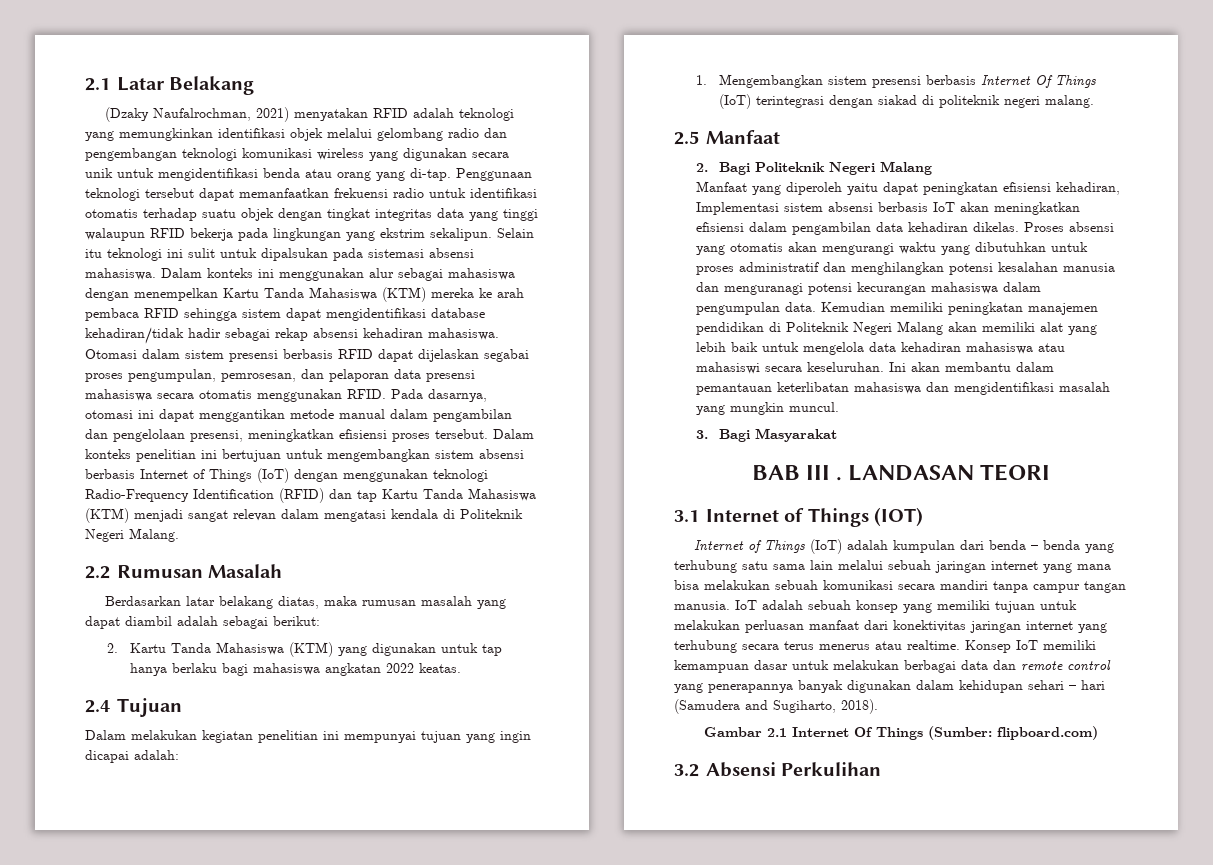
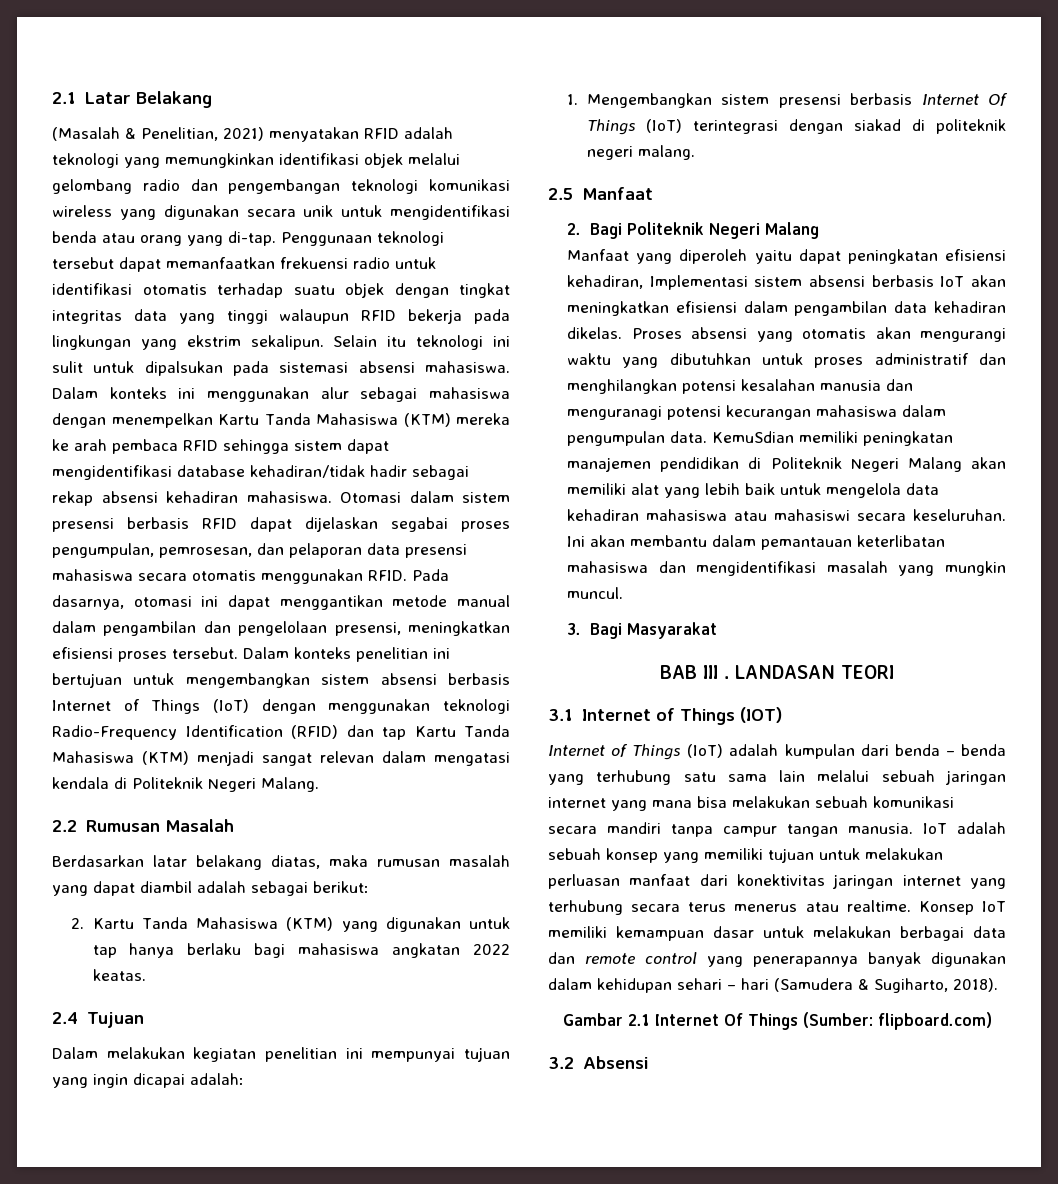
- (Dzaky Naufalrochman, 2021) menyatakan RFID adalah teknologi yang memungkinkan identifikasi objek melalui gelombang radio dan pengembangan teknologi komunikasi wireless yang digunakan secara unik untuk mengidentifikasi benda atau orang yang di-tap.
+ (Masalah & Penelitian, 2021) menyatakan RFID adalah teknologi yang memungkinkan identifikasi objek melalui gelombang radio dan pengembangan teknologi komunikasi wireless yang digunakan secara unik untuk mengidentifikasi benda atau orang yang di-tap.
- Kemudian memiliki peningkatan manajemen pendidikan di Politeknik Negeri Malang akan memiliki alat yang lebih baik untuk mengelola data kehadiran mahasiswa atau mahasiswi secara keseluruhan.
+ KemuSdian memiliki peningkatan manajemen pendidikan di Politeknik Negeri Malang akan memiliki alat yang lebih baik untuk mengelola data kehadiran mahasiswa atau mahasiswi secara keseluruhan.
- Konsep IoT memiliki kemampuan dasar untuk melakukan berbagai data dan remote control yang penerapannya banyak digunakan dalam kehidupan sehari – hari (Samudera and Sugiharto, 2018).
+ Konsep IoT memiliki kemampuan dasar untuk melakukan berbagai data dan remote control yang penerapannya banyak digunakan dalam kehidupan sehari – hari (Samudera & Sugiharto, 2018).
- 3.2 Absensi Perkulihan
+ 3.2 Absensi

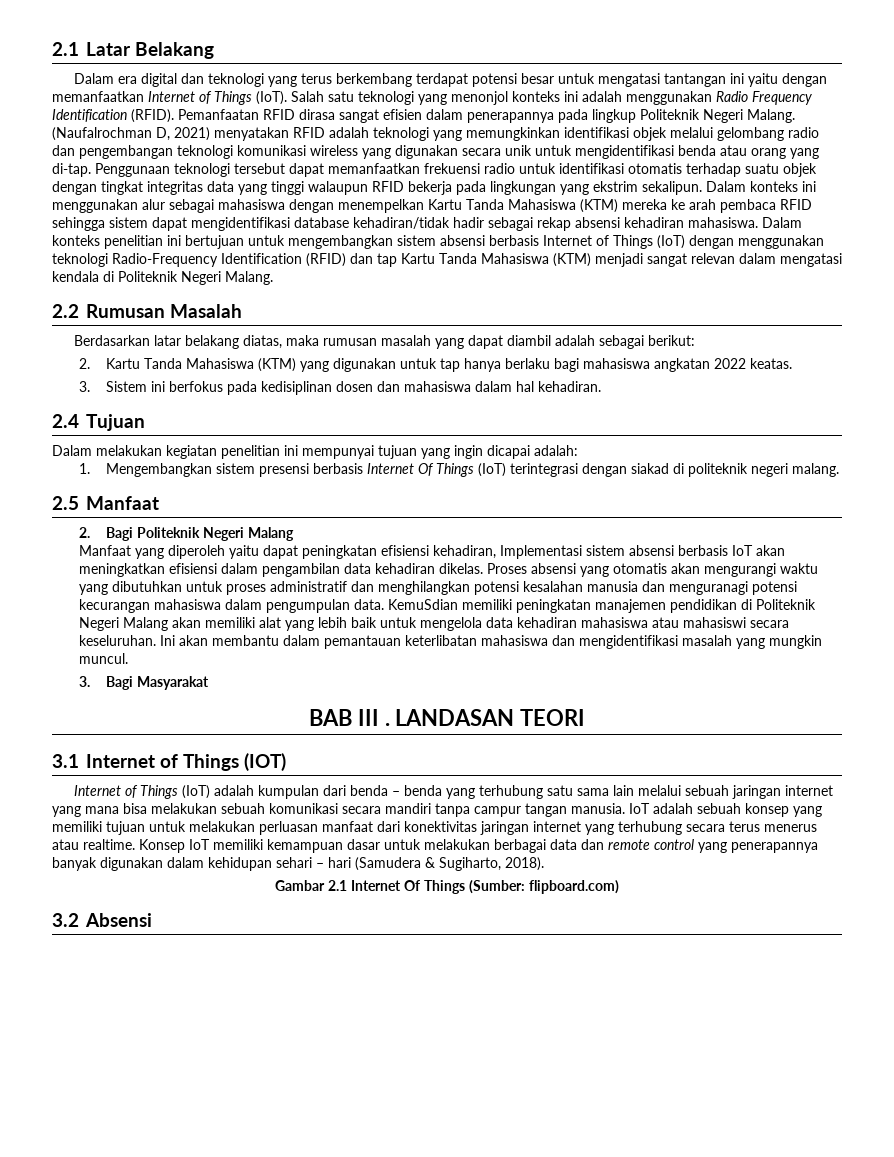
- (Masalah & Penelitian, 2021) menyatakan RFID adalah teknologi yang memungkinkan identifikasi objek melalui gelombang radio dan pengembangan teknologi komunikasi wireless yang digunakan secara unik untuk mengidentifikasi benda atau orang yang di-tap.
+ Dalam era digital dan teknologi yang terus berkembang terdapat potensi besar untuk mengatasi tantangan ini yaitu dengan memanfaatkan Internet of Things (IoT). Salah satu teknologi yang menonjol konteks ini adalah menggunakan Radio Frequency Identification (RFID). Pemanfaatan RFID dirasa sangat efisien dalam penerapannya pada lingkup Politeknik Negeri Malang. (Naufalrochman D, 2021) menyatakan RFID adalah teknologi yang memungkinkan identifikasi objek melalui gelombang radio dan pengembangan teknologi komunikasi wireless yang digunakan secara unik untuk mengidentifikasi benda atau orang yang di-tap.
- Selain itu teknologi ini sulit untuk dipalsukan pada sistemasi absensi mahasiswa.
- Otomasi dalam sistem presensi berbasis RFID dapat dijelaskan segabai proses pengumpulan, pemrosesan, dan pelaporan data presensi mahasiswa secara otomatis menggunakan RFID. Pada dasarnya, otomasi ini dapat menggantikan metode manual dalam pengambilan dan pengelolaan presensi, meningkatkan efisiensi proses tersebut.
+ 3. Sistem ini berfokus pada kedisiplinan dosen dan mahasiswa dalam hal kehadiran.

